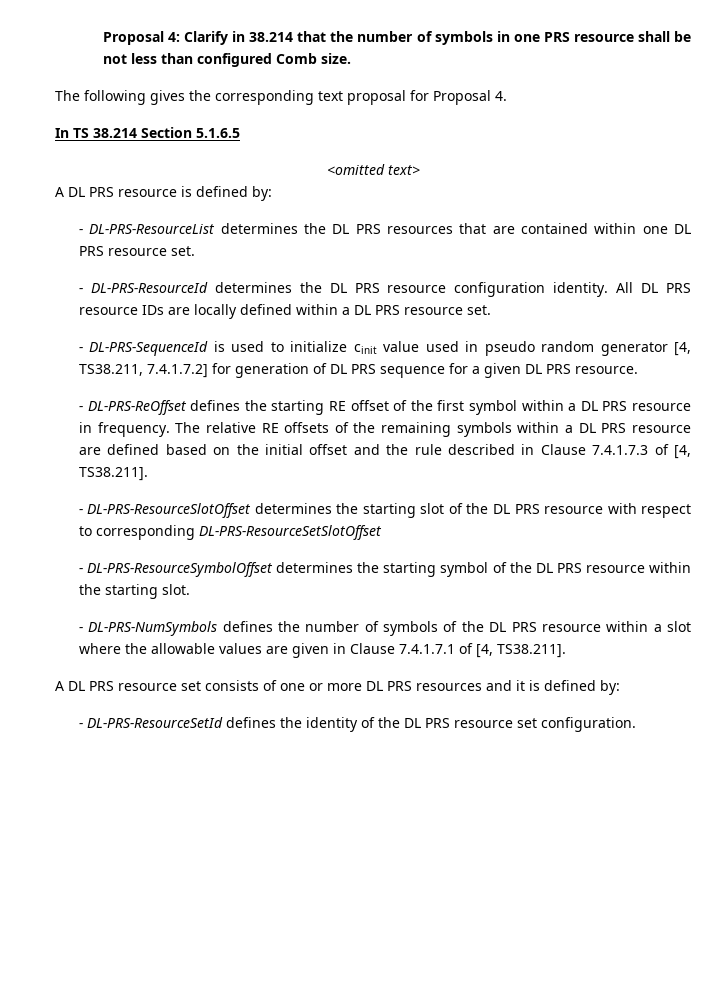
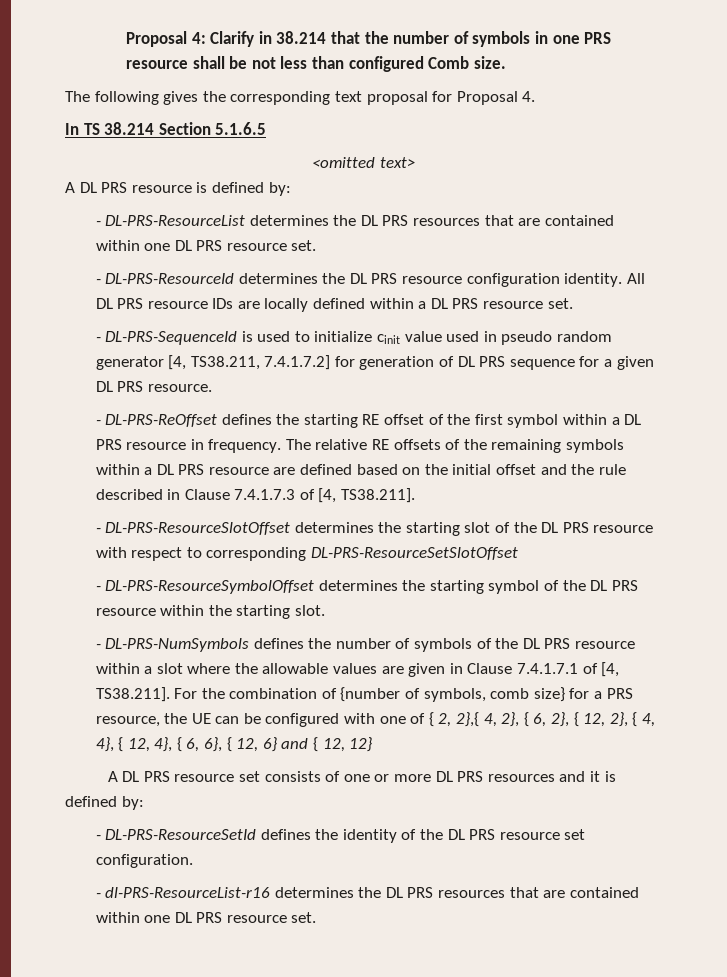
- - DL-PRS-NumSymbols defines the number of symbols of the DL PRS resource within a slot where the allowable values are given in Clause 7.4.1.7.1 of [4, TS38.211].
+ - DL-PRS-NumSymbols defines the number of symbols of the DL PRS resource within a slot where the allowable values are given in Clause 7.4.1.7.1 of [4, TS38.211]. For the combination of {number of symbols, comb size} for a PRS resource, the UE can be configured with one of { 2, 2},{ 4, 2}, { 6, 2}, { 12, 2}, { 4, 4}, { 12, 4}, { 6, 6}, { 12, 6} and { 12, 12}
+ - dl-PRS-ResourceList-r16 determines the DL PRS resources that are contained within one DL PRS resource set.

